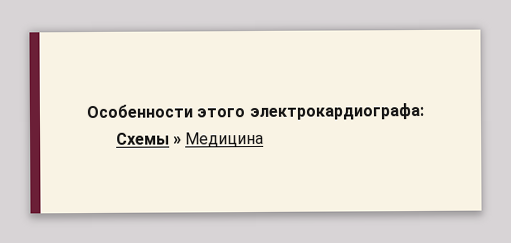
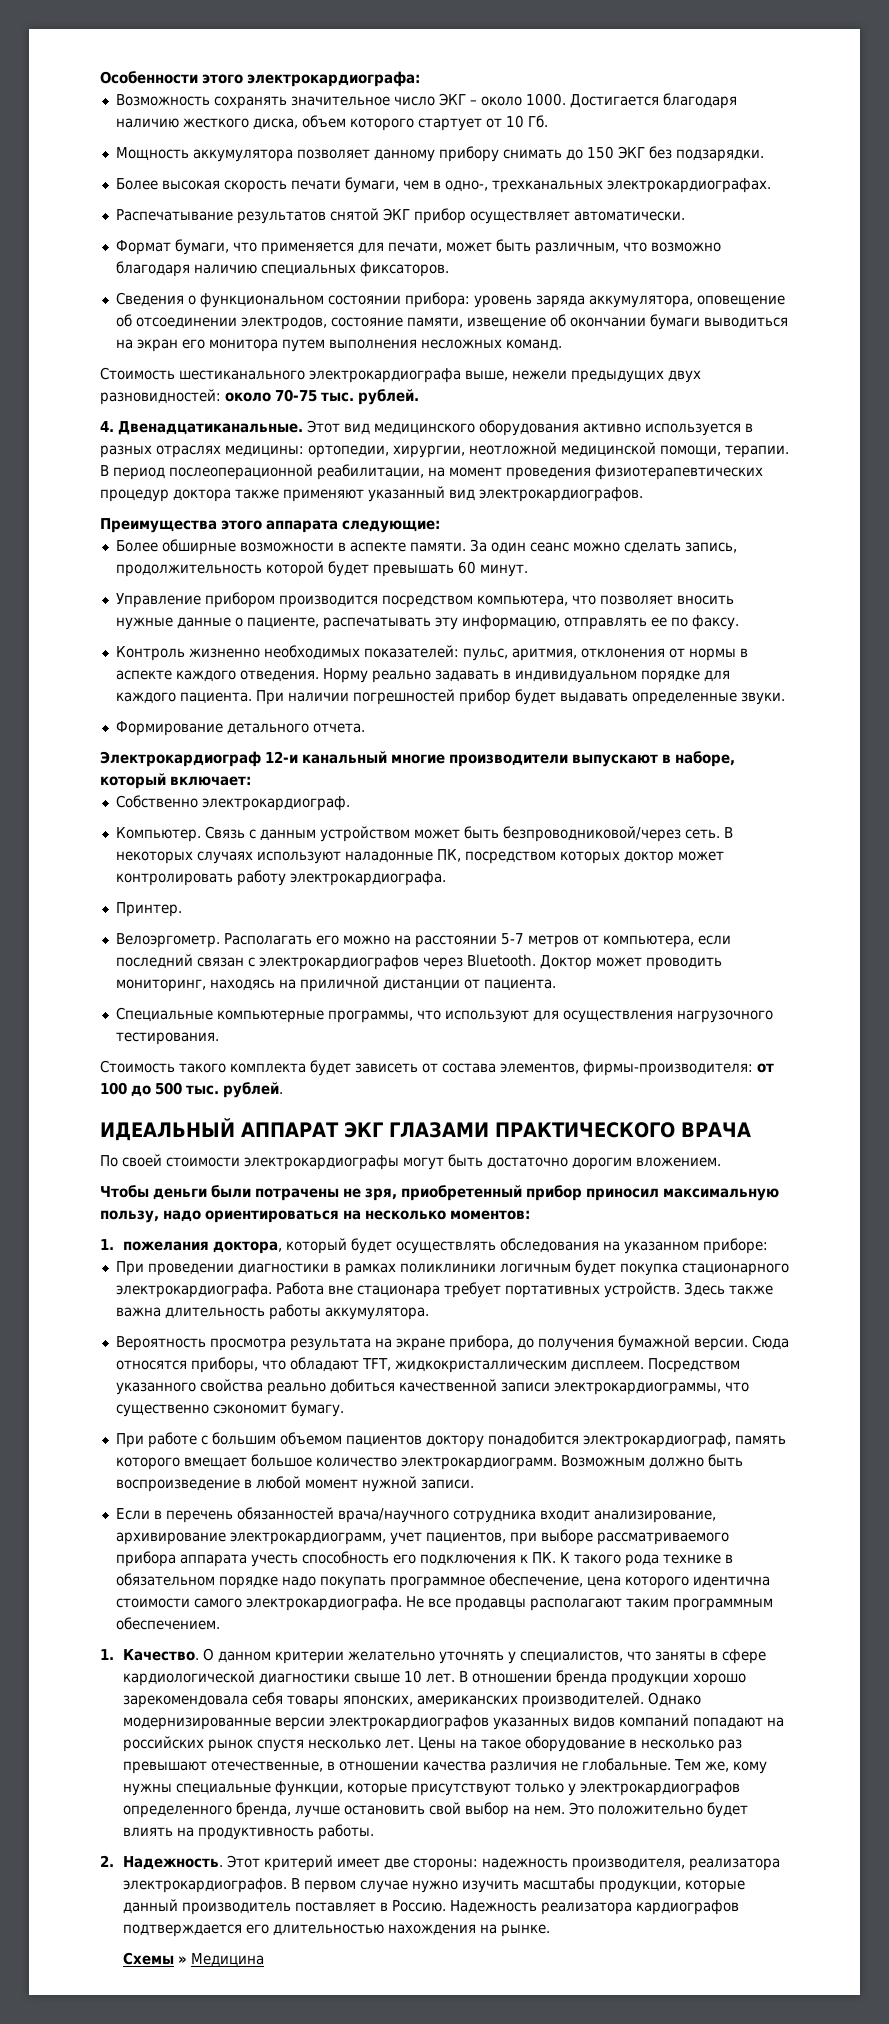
+ Возможность сохранять значительное число ЭКГ – около 1000. Достигается благодаря наличию жесткого диска, объем которого стартует от 10 Гб.
+ Мощность аккумулятора позволяет данному прибору снимать до 150 ЭКГ без подзарядки.
+ Более высокая скорость печати бумаги, чем в одно-, трехканальных электрокардиографах.
+ Распечатывание результатов снятой ЭКГ прибор осуществляет автоматически.
+ Формат бумаги, что применяется для печати, может быть различным, что возможно благодаря наличию специальных фиксаторов.
+ Сведения о функциональном состоянии прибора: уровень заряда аккумулятора, оповещение об отсоединении электродов, состояние памяти, извещение об окончании бумаги выводиться на экран его монитора путем выполнения несложных команд.
+ Стоимость шестиканального электрокардиографа выше, нежели предыдущих двух разновидностей: около 70-75 тыс. рублей.
+ 4. Двенадцатиканальные. Этот вид медицинского оборудования активно используется в разных отраслях медицины: ортопедии, хирургии, неотложной медицинской помощи, терапии. В период послеоперационной реабилитации, на момент проведения физиотерапевтических процедур доктора также применяют указанный вид электрокардиографов.
+ Преимущества этого аппарата следующие:
+ Более обширные возможности в аспекте памяти. За один сеанс можно сделать запись, продолжительность которой будет превышать 60 минут.
+ Управление прибором производится посредством компьютера, что позволяет вносить нужные данные о пациенте, распечатывать эту информацию, отправлять ее по факсу.
+ Контроль жизненно необходимых показателей: пульс, аритмия, отклонения от нормы в аспекте каждого отведения. Норму реально задавать в индивидуальном порядке для каждого пациента. При наличии погрешностей прибор будет выдавать определенные звуки.
+ Формирование детального отчета.
+ Электрокардиограф 12-и канальный многие производители выпускают в наборе, который включает:
+ Собственно электрокардиограф.
+ Компьютер. Связь с данным устройством может быть безпроводниковой/через сеть. В некоторых случаях используют наладонные ПК, посредством которых доктор может контролировать работу электрокардиографа.
+ Принтер.
+ Велоэргометр. Располагать его можно на расстоянии 5-7 метров от компьютера, если последний связан с электрокардиографов через Bluetooth. Доктор может проводить мониторинг, находясь на приличной дистанции от пациента.
+ Специальные компьютерные программы, что используют для осуществления нагрузочного тестирования.
+ Стоимость такого комплекта будет зависеть от состава элементов, фирмы-производителя: от 100 до 500 тыс. рублей.
+ ИДЕАЛЬНЫЙ АППАРАТ ЭКГ ГЛАЗАМИ ПРАКТИЧЕСКОГО ВРАЧА
+ По своей стоимости электрокардиографы могут быть достаточно дорогим вложением.
+ Чтобы деньги были потрачены не зря, приобретенный прибор приносил максимальную пользу, надо ориентироваться на несколько моментов:
+ 1. пожелания доктора, который будет осуществлять обследования на указанном приборе:
+ При проведении диагностики в рамках поликлиники логичным будет покупка стационарного электрокардиографа. Работа вне стационара требует портативных устройств. Здесь также важна длительность работы аккумулятора.
+ Вероятность просмотра результата на экране прибора, до получения бумажной версии. Сюда относятся приборы, что обладают TFT, жидкокристаллическим дисплеем. Посредством указанного свойства реально добиться качественной записи электрокардиограммы, что существенно сэкономит бумагу.
+ При работе с большим объемом пациентов доктору понадобится электрокардиограф, память которого вмещает большое количество электрокардиограмм. Возможным должно быть воспроизведение в любой момент нужной записи.
+ Если в перечень обязанностей врача/научного сотрудника входит анализирование, архивирование электрокардиограмм, учет пациентов, при выборе рассматриваемого прибора аппарата учесть способность его подключения к ПК. К такого рода технике в обязательном порядке надо покупать программное обеспечение, цена которого идентична стоимости самого электрокардиографа. Не все продавцы располагают таким программным обеспечением.
+ 1. Качество. О данном критерии желательно уточнять у специалистов, что заняты в сфере кардиологической диагностики свыше 10 лет. В отношении бренда продукции хорошо зарекомендовала себя товары японских, американских производителей. Однако модернизированные версии электрокардиографов указанных видов компаний попадают на российских рынок спустя несколько лет. Цены на такое оборудование в несколько раз превышают отечественные, в отношении качества различия не глобальные. Тем же, кому нужны специальные функции, которые присутствуют только у электрокардиографов определенного бренда, лучше остановить свой выбор на нем. Это положительно будет влиять на продуктивность работы.
+ 2. Надежность. Этот критерий имеет две стороны: надежность производителя, реализатора электрокардиографов. В первом случае нужно изучить масштабы продукции, которые данный производитель поставляет в Россию. Надежность реализатора кардиографов подтверждается его длительностью нахождения на рынке.

